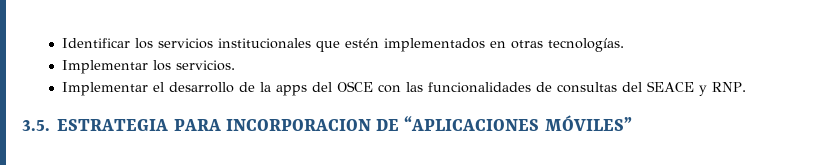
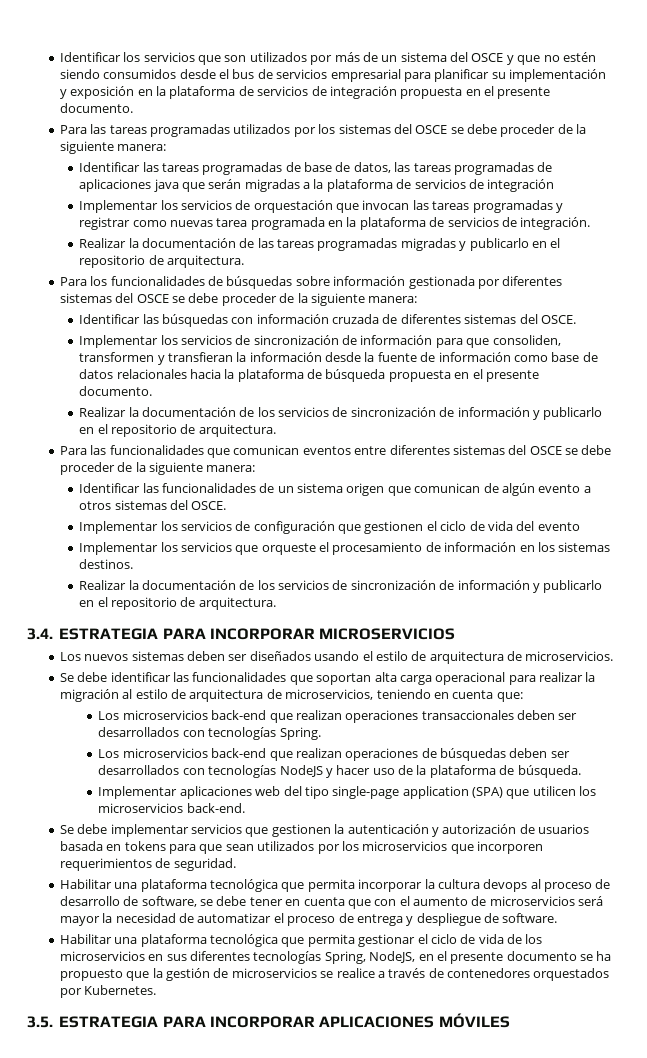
- Identificar los servicios institucionales que estén implementados en otras tecnologías.
- Implementar los servicios.
- Implementar el desarrollo de la apps del OSCE con las funcionalidades de consultas del SEACE y RNP.
- 3.5. ESTRATEGIA PARA INCORPORACION DE “APLICACIONES MÓVILES”
+ Identificar los servicios que son utilizados por más de un sistema del OSCE y que no estén siendo consumidos desde el bus de servicios empresarial para planificar su implementación y exposición en la plataforma de servicios de integración propuesta en el presente documento.
+ Para las tareas programadas utilizados por los sistemas del OSCE se debe proceder de la siguiente manera:
+ Identificar las tareas programadas de base de datos, las tareas programadas de aplicaciones java que serán migradas a la plataforma de servicios de integración
+ Implementar los servicios de orquestación que invocan las tareas programadas y registrar como nuevas tarea programada en la plataforma de servicios de integración.
+ Realizar la documentación de las tareas programadas migradas y publicarlo en el repositorio de arquitectura.
+ Para los funcionalidades de búsquedas sobre información gestionada por diferentes sistemas del OSCE se debe proceder de la siguiente manera:
+ Identificar las búsquedas con información cruzada de diferentes sistemas del OSCE.
+ Implementar los servicios de sincronización de información para que consoliden, transformen y transfieran la información desde la fuente de información como base de datos relacionales hacia la plataforma de búsqueda propuesta en el presente documento.
+ Realizar la documentación de los servicios de sincronización de información y publicarlo en el repositorio de arquitectura.
+ Para las funcionalidades que comunican eventos entre diferentes sistemas del OSCE se debe proceder de la siguiente manera:
+ Identificar las funcionalidades de un sistema origen que comunican de algún evento a otros sistemas del OSCE.
+ Implementar los servicios de configuración que gestionen el ciclo de vida del evento
+ Implementar los servicios que orqueste el procesamiento de información en los sistemas destinos.
+ Realizar la documentación de los servicios de sincronización de información y publicarlo en el repositorio de arquitectura.
+ 3.4. ESTRATEGIA PARA INCORPORAR MICROSERVICIOS
+ Los nuevos sistemas deben ser diseñados usando el estilo de arquitectura de microservicios.
+ Se debe identificar las funcionalidades que soportan alta carga operacional para realizar la migración al estilo de arquitectura de microservicios, teniendo en cuenta que:
+ Los microservicios back-end que realizan operaciones transaccionales deben ser desarrollados con tecnologías Spring.
+ Los microservicios back-end que realizan operaciones de búsquedas deben ser desarrollados con tecnologías NodeJS y hacer uso de la plataforma de búsqueda.
+ Implementar aplicaciones web del tipo single-page application (SPA) que utilicen los microservicios back-end.
+ Se debe implementar servicios que gestionen la autenticación y autorización de usuarios basada en tokens para que sean utilizados por los microservicios que incorporen requerimientos de seguridad.
+ Habilitar una plataforma tecnológica que permita incorporar la cultura devops al proceso de desarrollo de software, se debe tener en cuenta que con el aumento de microservicios será mayor la necesidad de automatizar el proceso de entrega y despliegue de software.
+ Habilitar una plataforma tecnológica que permita gestionar el ciclo de vida de los microservicios en sus diferentes tecnologías Spring, NodeJS, en el presente documento se ha propuesto que la gestión de microservicios se realice a través de contenedores orquestados por Kubernetes.
+ 3.5. ESTRATEGIA PARA INCORPORAR APLICACIONES MÓVILES

